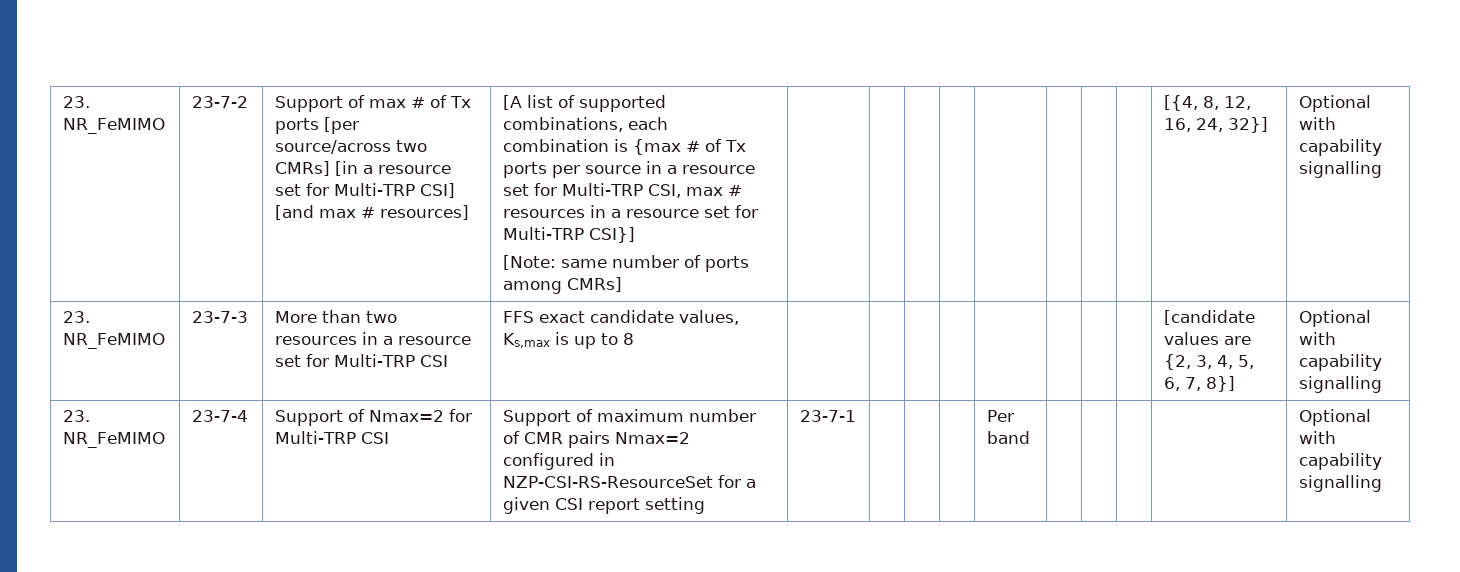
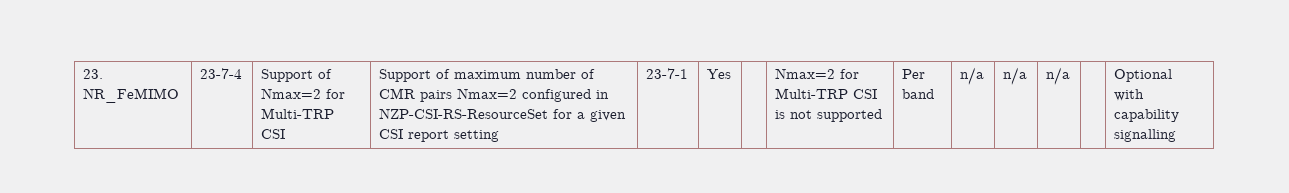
- 23. NR_FeMIMO | 23-7-2 | Support of max # of Tx ports [per source/across two CMRs] [in a resource set for Multi-TRP CSI] [and max # resources] | [A list of supported combinations, each combination is {max # of Tx ports per source in a resource set for Multi-TRP CSI, max # resources in a resource set for Multi-TRP CSI}]
- [Note: same number of ports among CMRs] | | | | | | | | | [{4, 8, 12, 16, 24, 32}] | Optional with capability signalling
- 23. NR_FeMIMO | 23-7-3 | More than two resources in a resource set for Multi-TRP CSI | FFS exact candidate values, Ks,max is up to 8 | | | | | | | | | [candidate values are {2, 3, 4, 5, 6, 7, 8}] | Optional with capability signalling
- 23. NR_FeMIMO | 23-7-4 | Support of Nmax=2 for Multi-TRP CSI | Support of maximum number of CMR pairs Nmax=2 configured in NZP-CSI-RS-ResourceSet for a given CSI report setting | 23-7-1 | | | | Per band | | | | | Optional with capability signalling
+ 23. NR_FeMIMO | 23-7-4 | Support of Nmax=2 for Multi-TRP CSI | Support of maximum number of CMR pairs Nmax=2 configured in NZP-CSI-RS-ResourceSet for a given CSI report setting | 23-7-1 | Yes | | Nmax=2 for Multi-TRP CSI is not supported | Per band | n/a | n/a | n/a | | Optional with capability signalling

